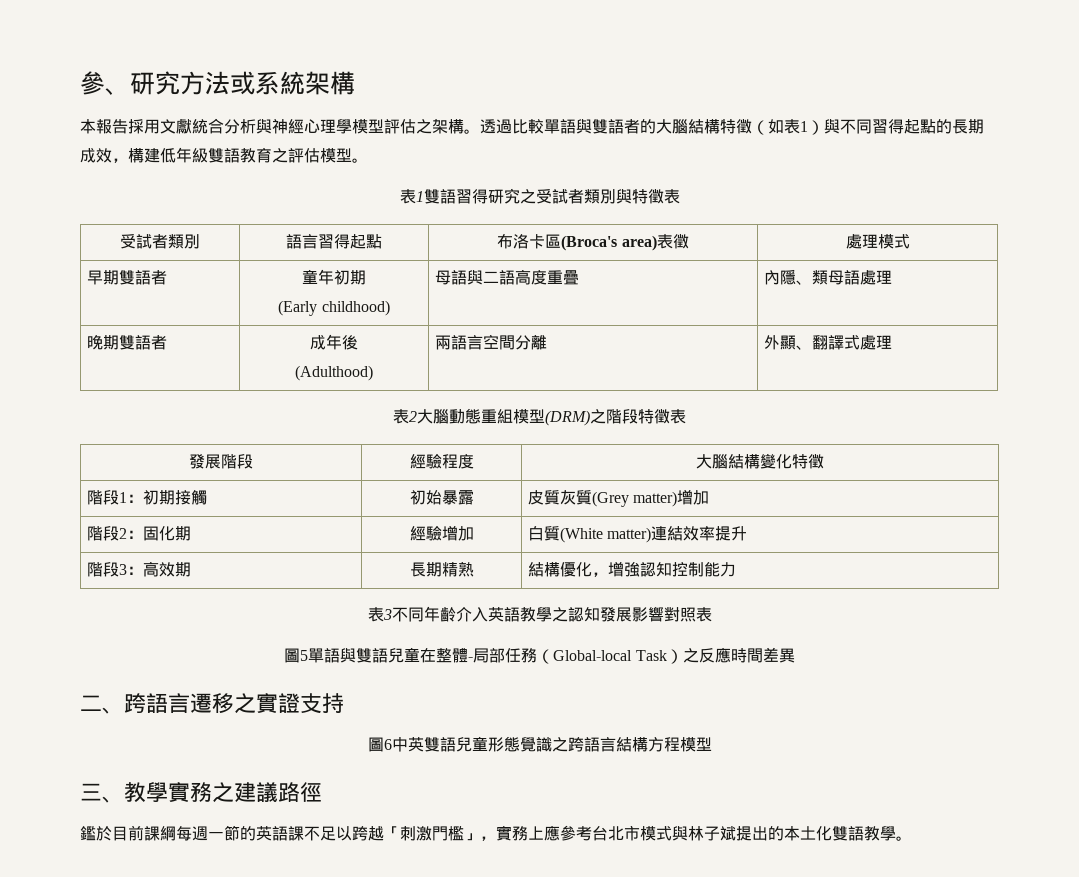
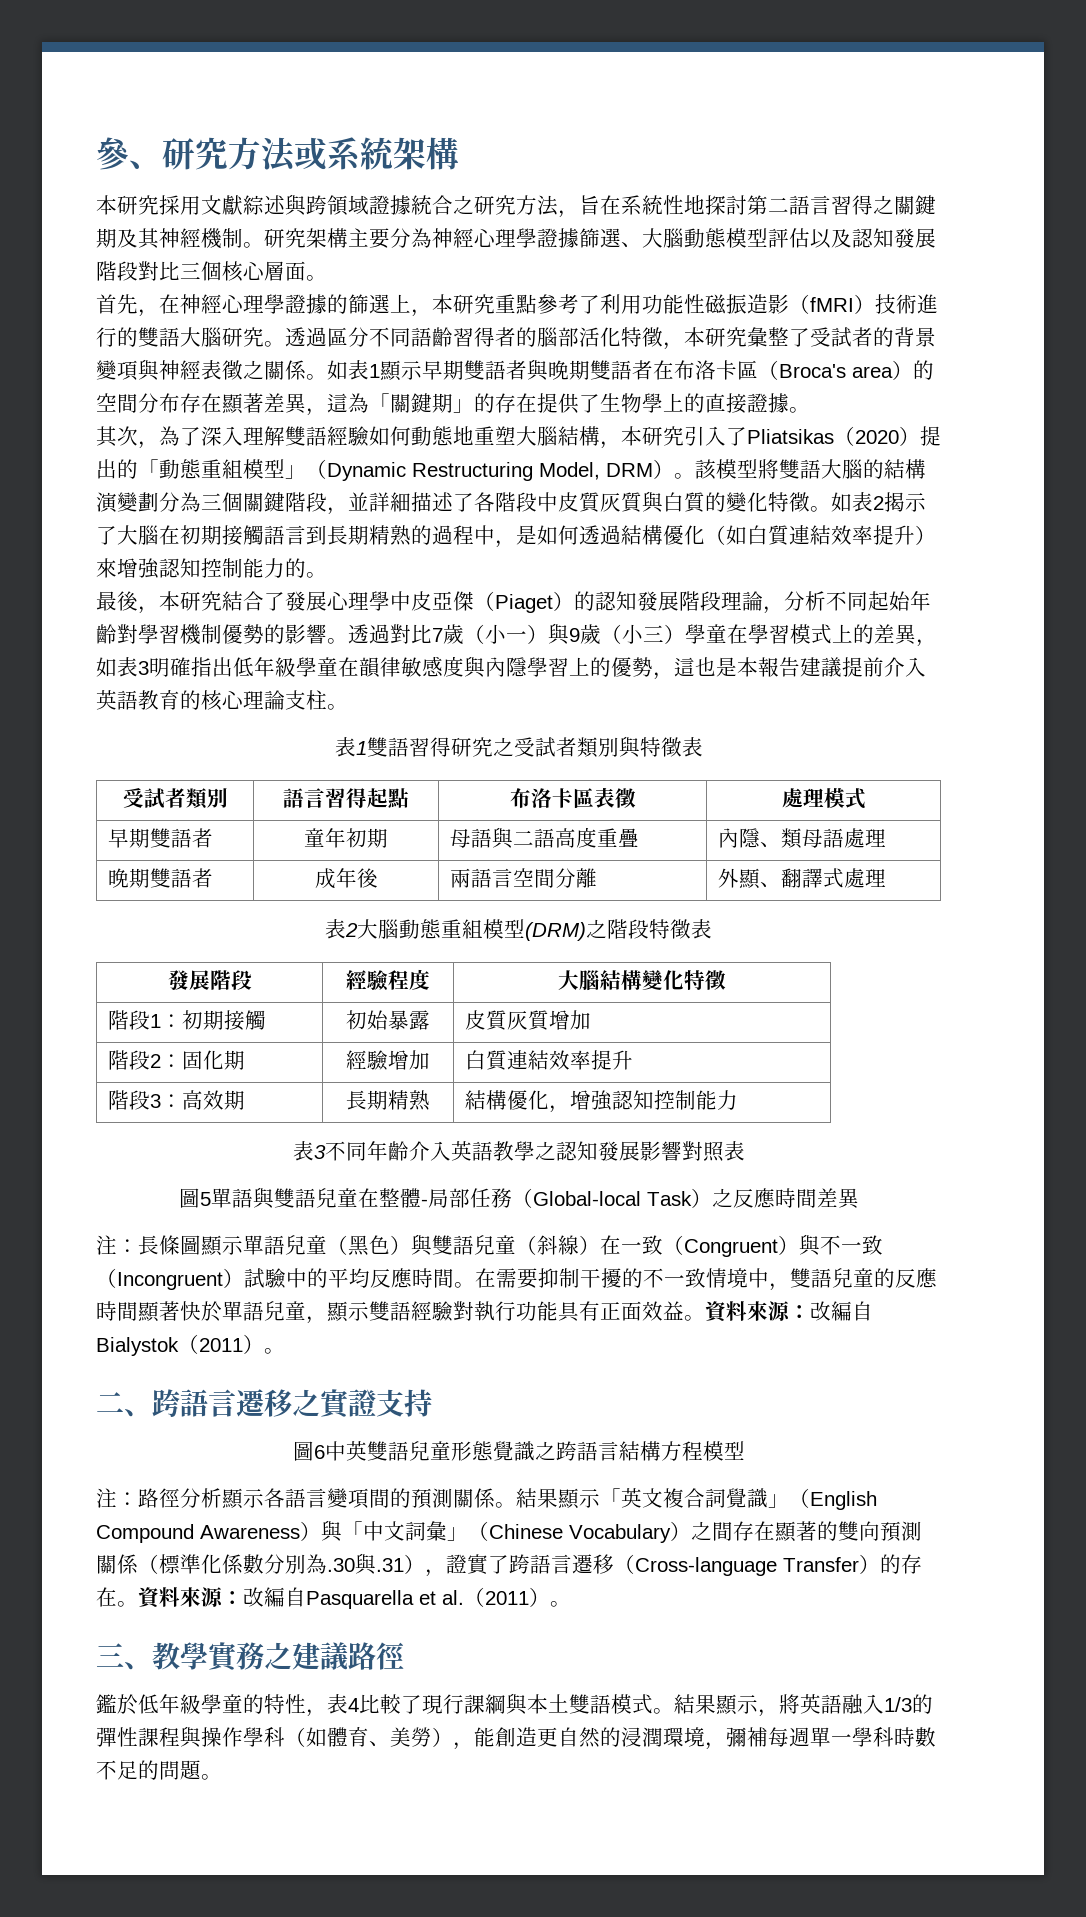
- 本報告採用文獻統合分析與神經心理學模型評估之架構。透過比較單語與雙語者的大腦結構特徵（如表1）與不同習得起點的長期成效，構建低年級雙語教育之評估模型。
+ 本研究採用文獻綜述與跨領域證據統合之研究方法，旨在系統性地探討第二語言習得之關鍵期及其神經機制。研究架構主要分為神經心理學證據篩選、大腦動態模型評估以及認知發展階段對比三個核心層面。
+ 首先，在神經心理學證據的篩選上，本研究重點參考了利用功能性磁振造影（fMRI）技術進行的雙語大腦研究。透過區分不同語齡習得者的腦部活化特徵，本研究彙整了受試者的背景變項與神經表徵之關係。如表1顯示早期雙語者與晚期雙語者在布洛卡區（Broca's area）的空間分布存在顯著差異，這為「關鍵期」的存在提供了生物學上的直接證據。
+ 其次，為了深入理解雙語經驗如何動態地重塑大腦結構，本研究引入了Pliatsikas（2020）提出的「動態重組模型」（Dynamic Restructuring Model, DRM）。該模型將雙語大腦的結構演變劃分為三個關鍵階段，並詳細描述了各階段中皮質灰質與白質的變化特徵。如表2揭示了大腦在初期接觸語言到長期精熟的過程中，是如何透過結構優化（如白質連結效率提升）來增強認知控制能力的。
+ 最後，本研究結合了發展心理學中皮亞傑（Piaget）的認知發展階段理論，分析不同起始年齡對學習機制優勢的影響。透過對比7歲（小一）與9歲（小三）學童在學習模式上的差異，如表3明確指出低年級學童在韻律敏感度與內隱學習上的優勢，這也是本報告建議提前介入英語教育的核心理論支柱。
- 受試者類別 | 語言習得起點 | 布洛卡區(Broca's area)表徵 | 處理模式
+ 受試者類別 | 語言習得起點 | 布洛卡區表徵 | 處理模式
- 早期雙語者 | 童年初期
- (Early childhood) | 母語與二語高度重疊 | 內隱、類母語處理
+ 早期雙語者 | 童年初期 | 母語與二語高度重疊 | 內隱、類母語處理
- 晚期雙語者 | 成年後
- (Adulthood) | 兩語言空間分離 | 外顯、翻譯式處理
+ 晚期雙語者 | 成年後 | 兩語言空間分離 | 外顯、翻譯式處理
- 階段1：初期接觸 | 初始暴露 | 皮質灰質(Grey matter)增加
+ 階段1：初期接觸 | 初始暴露 | 皮質灰質增加
- 階段2：固化期 | 經驗增加 | 白質(White matter)連結效率提升
+ 階段2：固化期 | 經驗增加 | 白質連結效率提升
+ 注：長條圖顯示單語兒童（黑色）與雙語兒童（斜線）在一致（Congruent）與不一致（Incongruent）試驗中的平均反應時間。在需要抑制干擾的不一致情境中，雙語兒童的反應時間顯著快於單語兒童，顯示雙語經驗對執行功能具有正面效益。資料來源：改編自Bialystok（2011）。
+ 注：路徑分析顯示各語言變項間的預測關係。結果顯示「英文複合詞覺識」（English Compound Awareness）與「中文詞彙」（Chinese Vocabulary）之間存在顯著的雙向預測關係（標準化係數分別為.30與.31），證實了跨語言遷移（Cross-language Transfer）的存在。資料來源：改編自Pasquarella et al.（2011）。
- 鑑於目前課綱每週一節的英語課不足以跨越「刺激門檻」，實務上應參考台北市模式與林子斌提出的本土化雙語教學。
+ 鑑於低年級學童的特性，表4比較了現行課綱與本土雙語模式。結果顯示，將英語融入1/3的彈性課程與操作學科（如體育、美勞），能創造更自然的浸潤環境，彌補每週單一學科時數不足的問題。

